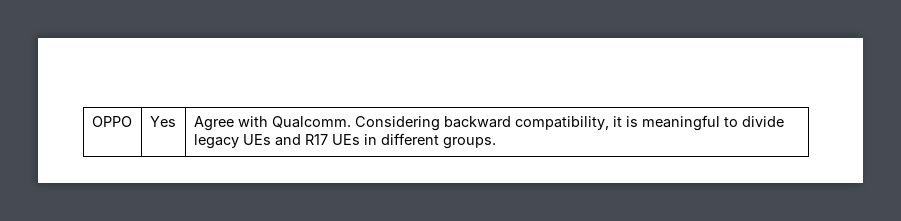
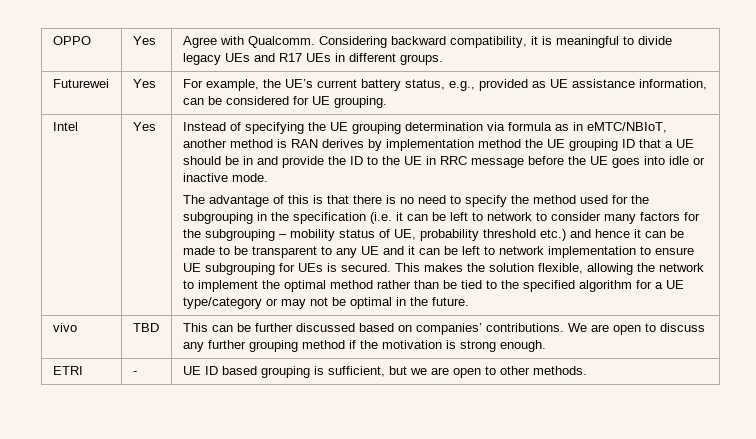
+ Futurewei | Yes | For example, the UE’s current battery status, e.g., provided as UE assistance information, can be considered for UE grouping.
+ Intel | Yes | Instead of specifying the UE grouping determination via formula as in eMTC/NBIoT, another method is RAN derives by implementation method the UE grouping ID that a UE should be in and provide the ID to the UE in RRC message before the UE goes into idle or inactive mode.
+ The advantage of this is that there is no need to specify the method used for the subgrouping in the specification (i.e. it can be left to network to consider many factors for the subgrouping – mobility status of UE, probability threshold etc.) and hence it can be made to be transparent to any UE and it can be left to network implementation to ensure UE subgrouping for UEs is secured. This makes the solution flexible, allowing the network to implement the optimal method rather than be tied to the specified algorithm for a UE type/category or may not be optimal in the future.
+ vivo | TBD | This can be further discussed based on companies’ contributions. We are open to discuss any further grouping method if the motivation is strong enough.
+ ETRI | - | UE ID based grouping is sufficient, but we are open to other methods.

